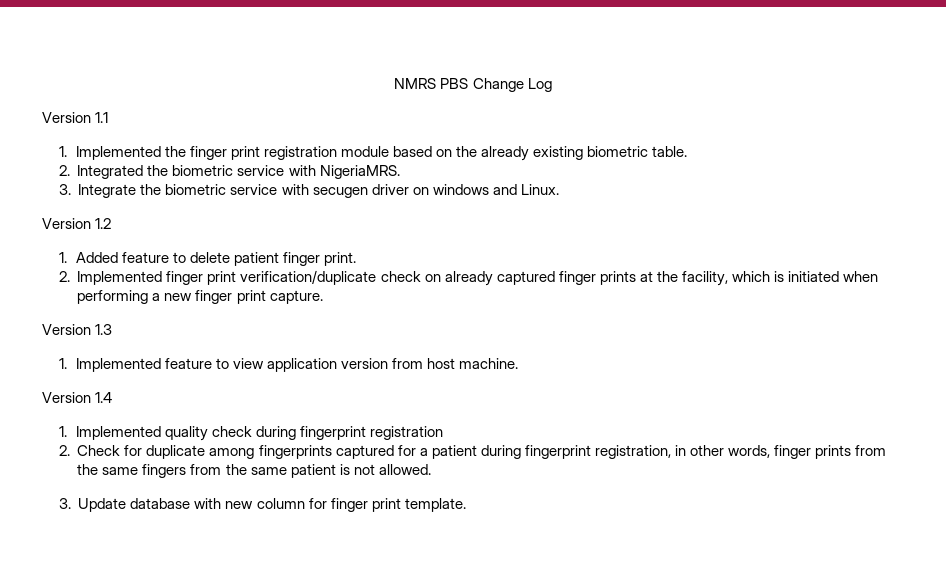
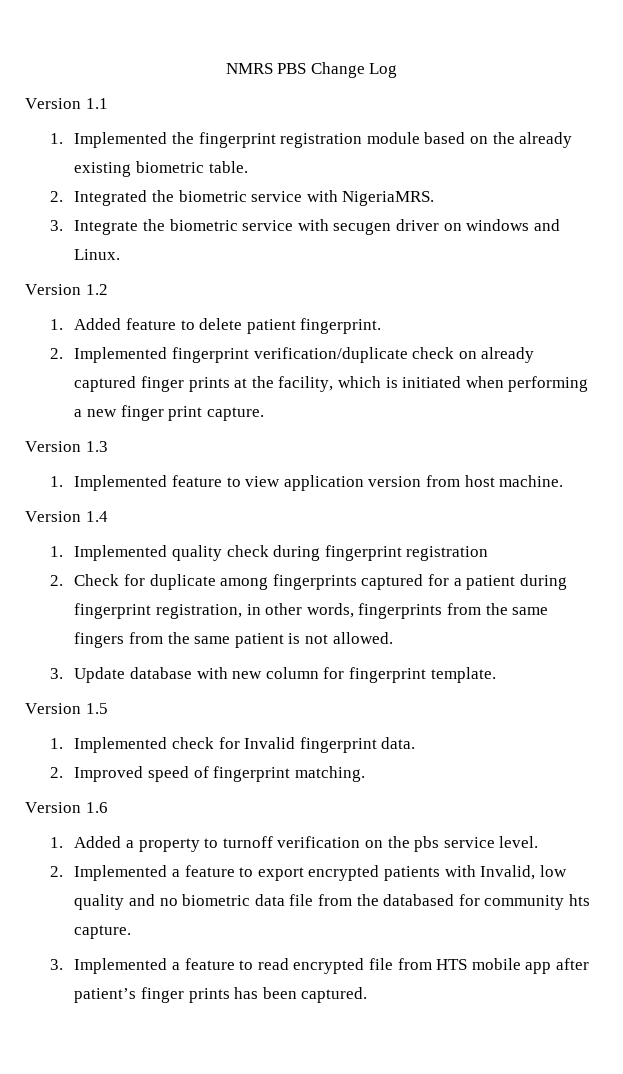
- 1. Implemented the finger print registration module based on the already existing biometric table.
+ 1. Implemented the fingerprint registration module based on the already existing biometric table.
- 1. Added feature to delete patient finger print.
- 2. Implemented finger print verification/duplicate check on already captured finger prints at the facility, which is initiated when performing a new finger print capture.
+ 1. Added feature to delete patient fingerprint.
+ 2. Implemented fingerprint verification/duplicate check on already captured finger prints at the facility, which is initiated when performing a new finger print capture.
- 2. Check for duplicate among fingerprints captured for a patient during fingerprint registration, in other words, finger prints from the same fingers from the same patient is not allowed.
+ 2. Check for duplicate among fingerprints captured for a patient during fingerprint registration, in other words, fingerprints from the same fingers from the same patient is not allowed.
- 3. Update database with new column for finger print template.
+ 3. Update database with new column for fingerprint template.
+ Version 1.5
+ 1. Implemented check for Invalid fingerprint data.
+ 2. Improved speed of fingerprint matching.
+ Version 1.6
+ 1. Added a property to turnoff verification on the pbs service level.
+ 2. Implemented a feature to export encrypted patients with Invalid, low quality and no biometric data file from the databased for community hts capture.
+ 3. Implemented a feature to read encrypted file from HTS mobile app after patient’s finger prints has been captured.

